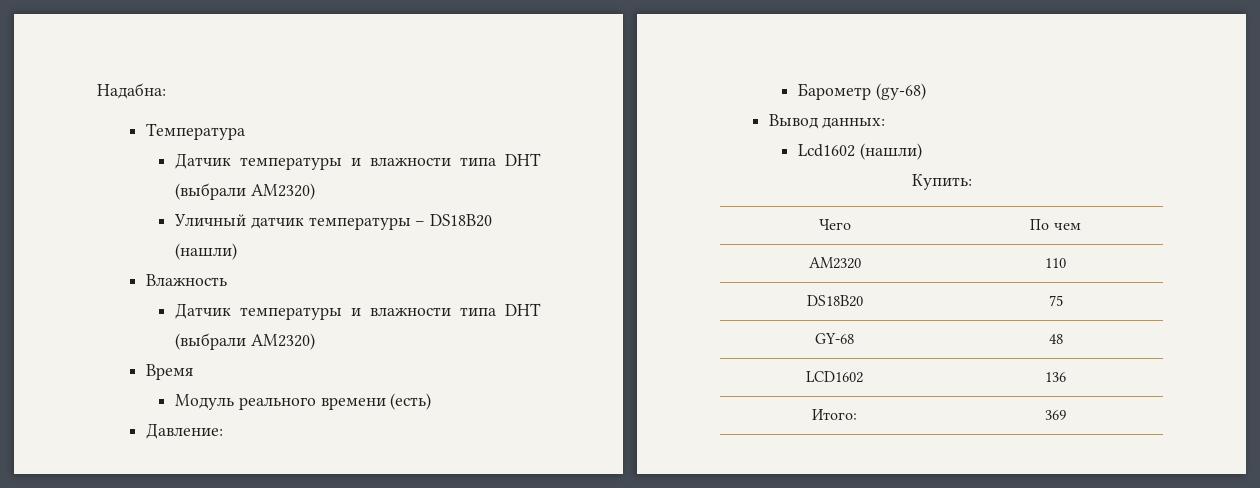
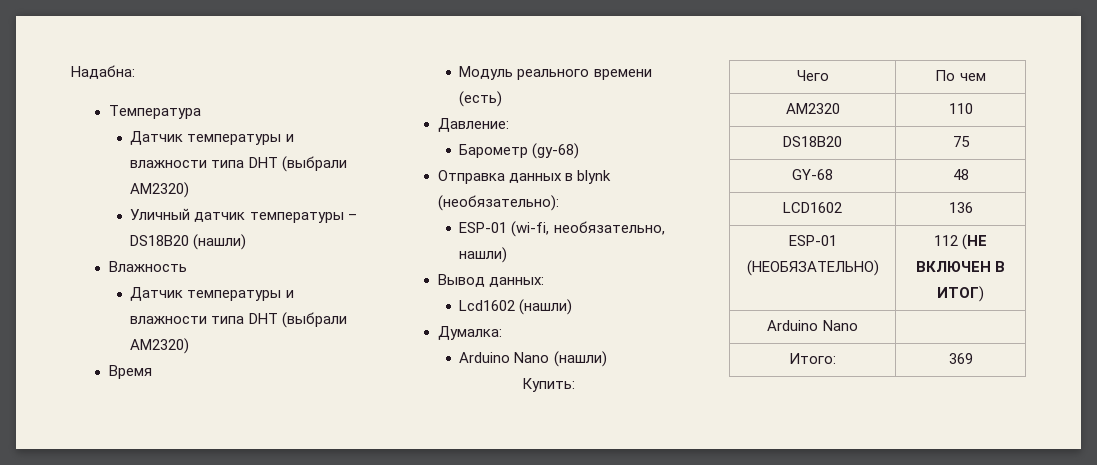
+ Отправка данных в blynk (необязательно):
+ ESP-01 (wi-fi, необязательно, нашли)
+ Думалка:
+ Arduino Nano (нашли)
+ ESP-01 (НЕОБЯЗАТЕЛЬНО) | 112 (НЕ ВКЛЮЧЕН В ИТОГ)
+ Arduino Nano |

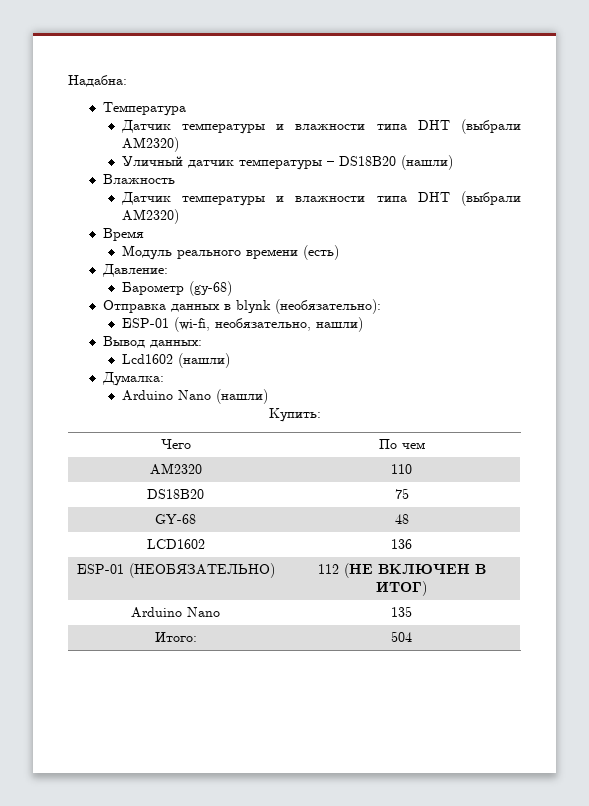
- Arduino Nano |
+ Arduino Nano | 135
- Итого: | 369
+ Итого: | 504

